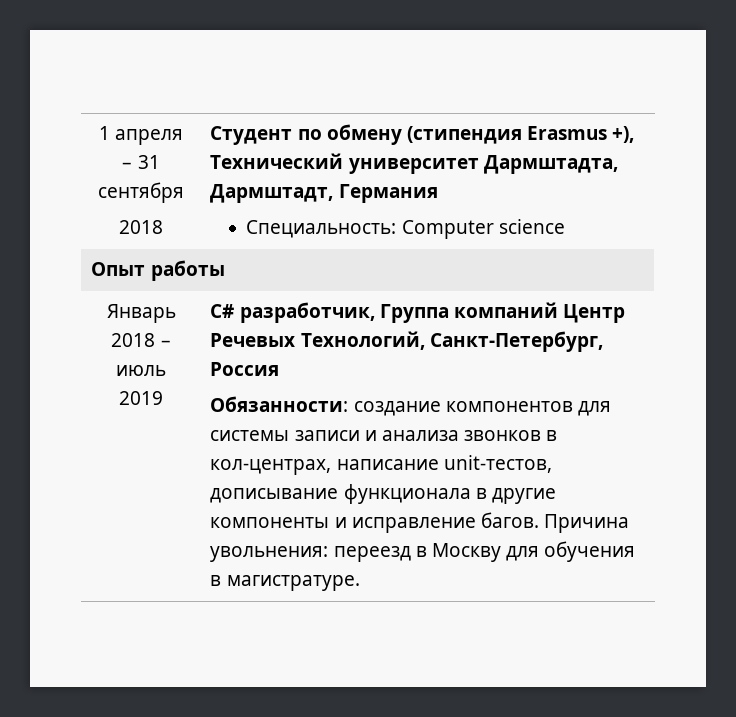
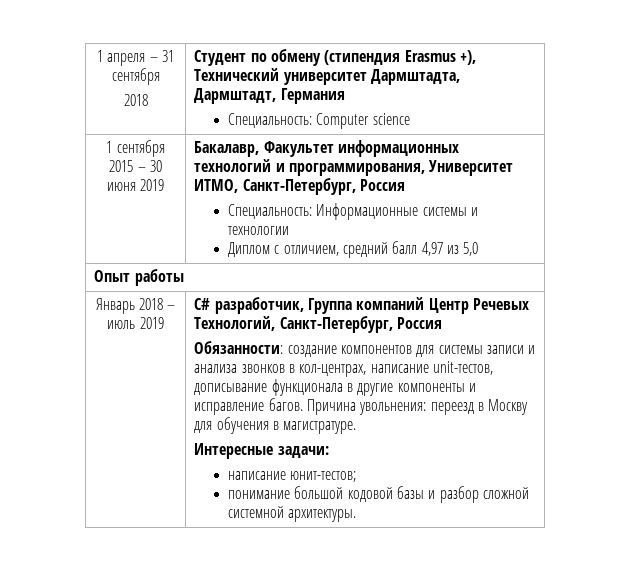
+ 1 сентября 2015 – 30 июня 2019 | Бакалавр, Факультет информационных технологий и программирования, Университет ИТМО, Санкт-Петербург, Россия
+ Специальность: Информационные системы и технологии
+ Диплом с отличием, средний балл 4,97 из 5,0
+ Интересные задачи:
+ написание юнит-тестов;
+ понимание большой кодовой базы и разбор сложной системной архитектуры.

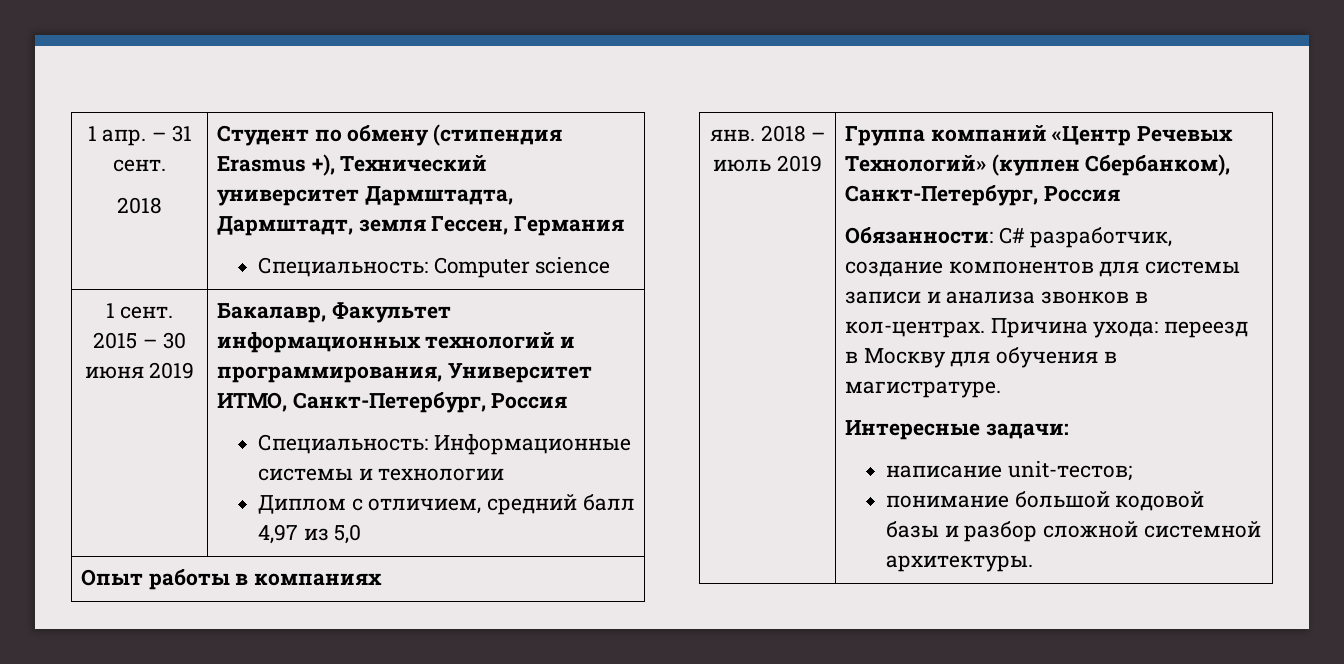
- 1 апреля – 31 сентября
- 2018 | Студент по обмену (стипендия Erasmus +), Технический университет Дармштадта, Дармштадт, Германия
+ 1 апр. – 31 сент.
+ 2018 | Студент по обмену (стипендия Erasmus +), Технический университет Дармштадта, Дармштадт, земля Гессен, Германия
- 1 сентября 2015 – 30 июня 2019 | Бакалавр, Факультет информационных технологий и программирования, Университет ИТМО, Санкт-Петербург, Россия
+ 1 сент. 2015 – 30 июня 2019 | Бакалавр, Факультет информационных технологий и программирования, Университет ИТМО, Санкт-Петербург, Россия
- Опыт работы
- Январь 2018 – июль 2019
+ Опыт работы в компаниях
+ янв. 2018 – июль 2019
- C# разработчик, Группа компаний Центр Речевых Технологий, Санкт-Петербург, Россия
+ Группа компаний «Центр Речевых Технологий» (куплен Сбербанком), Санкт-Петербург, Россия
- Обязанности: создание компонентов для системы записи и анализа звонков в кол-центрах, написание unit-тестов, дописывание функционала в другие компоненты и исправление багов. Причина увольнения: переезд в Москву для обучения в магистратуре.
+ Обязанности: C# разработчик, создание компонентов для системы записи и анализа звонков в кол-центрах. Причина ухода: переезд в Москву для обучения в магистратуре.
- написание юнит-тестов;
+ написание unit-тестов;

